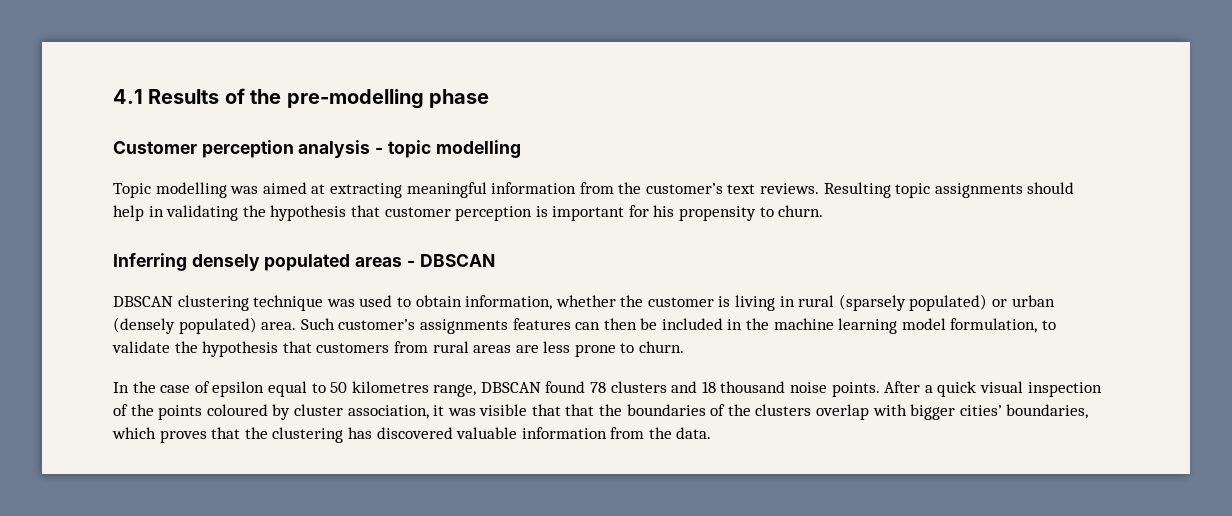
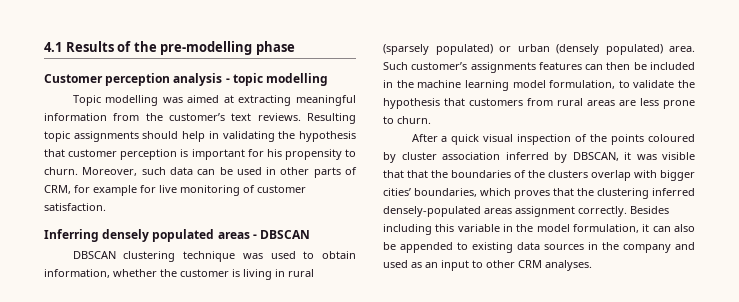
+ Moreover, such data can be used in other parts of CRM, for example for live monitoring of customer satisfaction.
- In the case of epsilon equal to 50 kilometres range, DBSCAN found 78 clusters and 18 thousand noise points. After a quick visual inspection of the points coloured by cluster association, it was visible that that the boundaries of the clusters overlap with bigger cities’ boundaries, which proves that the clustering has discovered valuable information from the data.
+ After a quick visual inspection of the points coloured by cluster association inferred by DBSCAN, it was visible that that the boundaries of the clusters overlap with bigger cities’ boundaries, which proves that the clustering inferred densely-populated areas assignment correctly. Besides including this variable in the model formulation, it can also be appended to existing data sources in the company and used as an input to other CRM analyses.

